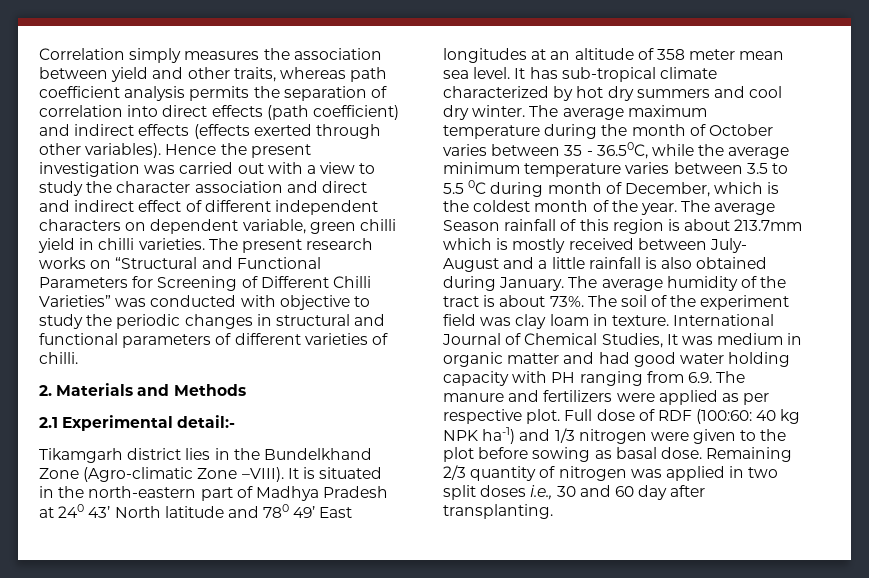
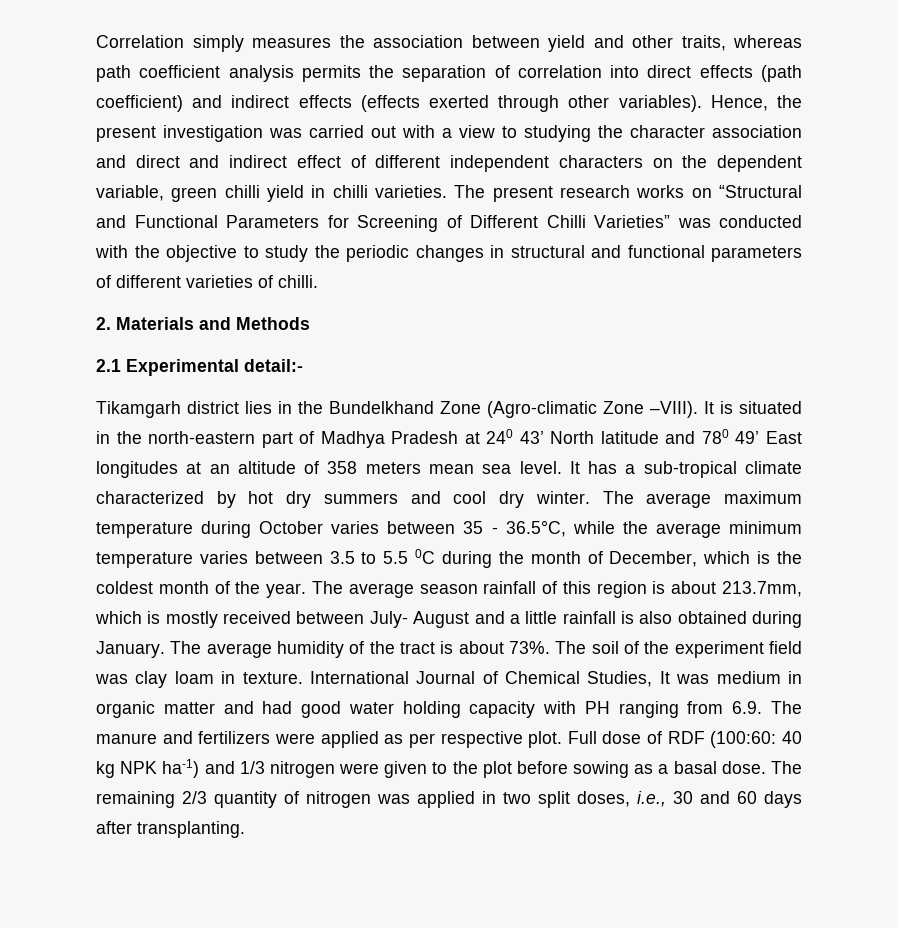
- Hence the present investigation was carried out with a view to study the character association and direct and indirect effect of different independent characters on dependent variable, green chilli yield in chilli varieties.
+ Hence, the present investigation was carried out with a view to studying the character association and direct and indirect effect of different independent characters on the dependent variable, green chilli yield in chilli varieties.
- The present research works on “Structural and Functional Parameters for Screening of Different Chilli Varieties” was conducted with objective to study the periodic changes in structural and functional parameters of different varieties of chilli.
+ The present research works on “Structural and Functional Parameters for Screening of Different Chilli Varieties” was conducted with the objective to study the periodic changes in structural and functional parameters of different varieties of chilli.
- It is situated in the north-eastern part of Madhya Pradesh at 240 43’ North latitude and 780 49’ East longitudes at an altitude of 358 meter mean sea level.
+ It is situated in the north-eastern part of Madhya Pradesh at 240 43’ North latitude and 780 49’ East longitudes at an altitude of 358 meters mean sea level.
- It has sub-tropical climate characterized by hot dry summers and cool dry winter.
+ It has a sub-tropical climate characterized by hot dry summers and cool dry winter.
- The average maximum temperature during the month of October varies between 35 - 36.50C, while the average minimum temperature varies between 3.5 to 5.5 0C during month of December, which is the coldest month of the year.
+ The average maximum temperature during October varies between 35 - 36.5°C, while the average minimum temperature varies between 3.5 to 5.5 0C during the month of December, which is the coldest month of the year.
- The average Season rainfall of this region is about 213.7mm which is mostly received between July- August and a little rainfall is also obtained during January.
+ The average season rainfall of this region is about 213.7mm, which is mostly received between July- August and a little rainfall is also obtained during January.
- Full dose of RDF (100:60: 40 kg NPK ha-1) and 1/3 nitrogen were given to the plot before sowing as basal dose.
+ Full dose of RDF (100:60: 40 kg NPK ha-1) and 1/3 nitrogen were given to the plot before sowing as a basal dose.
- Remaining 2/3 quantity of nitrogen was applied in two split doses i.e., 30 and 60 day after transplanting.
+ The remaining 2/3 quantity of nitrogen was applied in two split doses, i.e., 30 and 60 days after transplanting.

